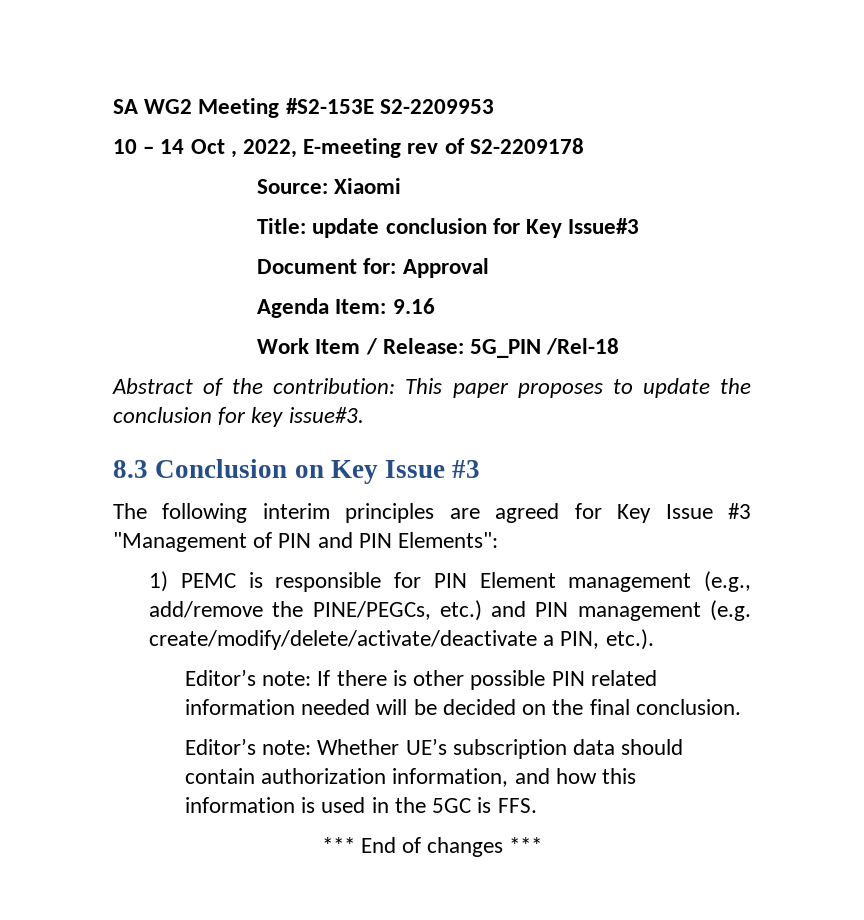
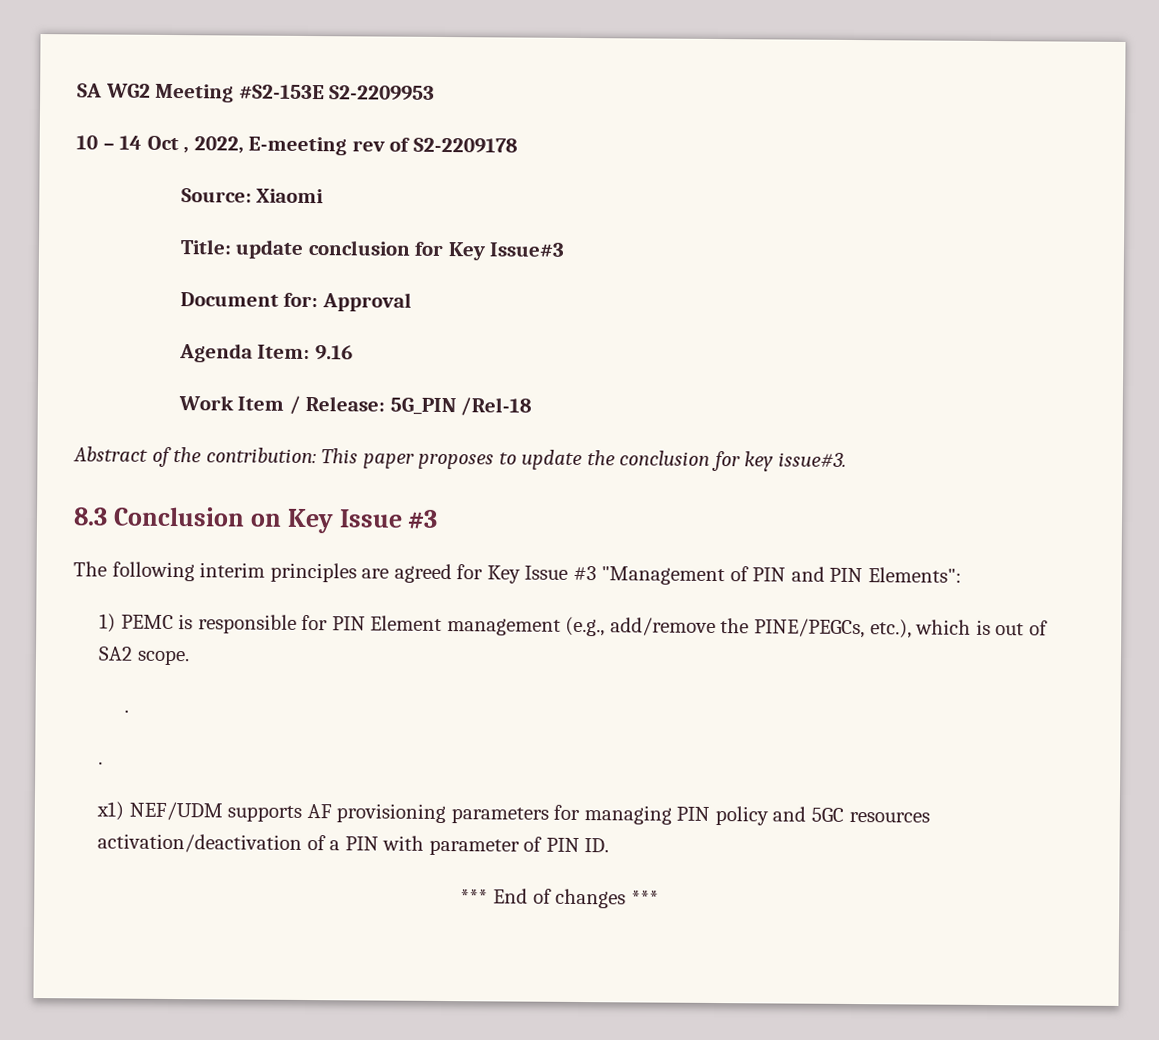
- 1) PEMC is responsible for PIN Element management (e.g., add/remove the PINE/PEGCs, etc.) and PIN management (e.g. create/modify/delete/activate/deactivate a PIN, etc.).
- Editor’s note: If there is other possible PIN related information needed will be decided on the final conclusion.
- Editor’s note: Whether UE’s subscription data should contain authorization information, and how this information is used in the 5GC is FFS.
+ 1) PEMC is responsible for PIN Element management (e.g., add/remove the PINE/PEGCs, etc.), which is out of SA2 scope.
+ .
+ .
+ x1) NEF/UDM supports AF provisioning parameters for managing PIN policy and 5GC resources activation/deactivation of a PIN with parameter of PIN ID.

